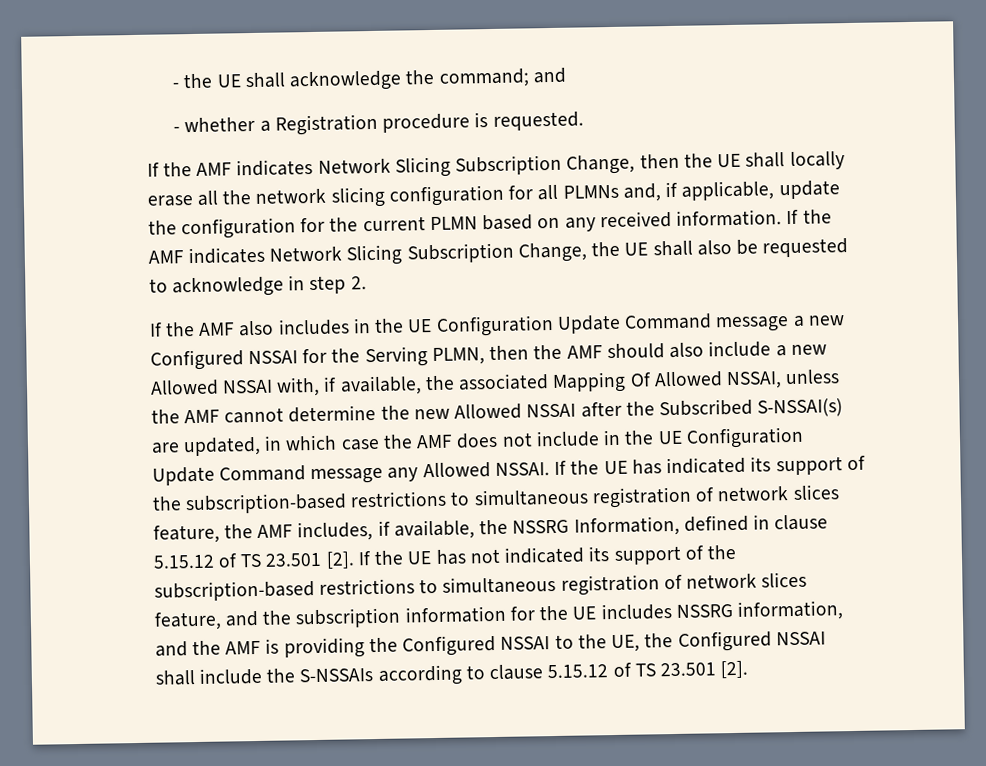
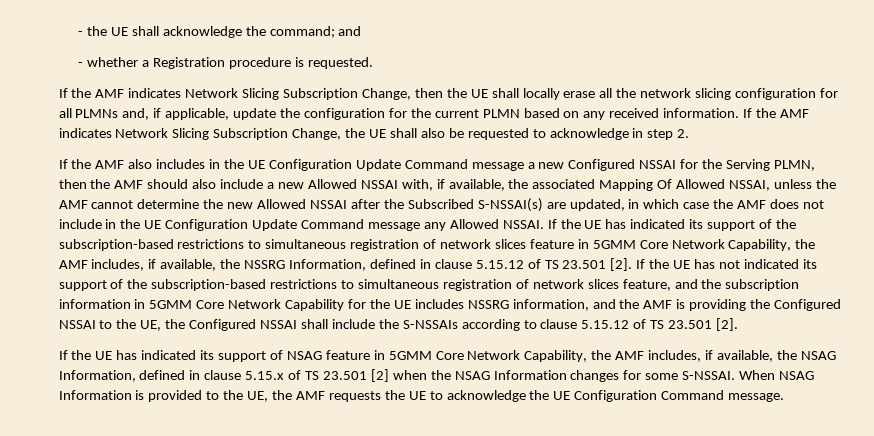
- If the UE has indicated its support of the subscription-based restrictions to simultaneous registration of network slices feature, the AMF includes, if available, the NSSRG Information, defined in clause 5.15.12 of TS 23.501 [2].
+ If the UE has indicated its support of the subscription-based restrictions to simultaneous registration of network slices feature in 5GMM Core Network Capability, the AMF includes, if available, the NSSRG Information, defined in clause 5.15.12 of TS 23.501 [2].
- If the UE has not indicated its support of the subscription-based restrictions to simultaneous registration of network slices feature, and the subscription information for the UE includes NSSRG information, and the AMF is providing the Configured NSSAI to the UE, the Configured NSSAI shall include the S-NSSAIs according to clause 5.15.12 of TS 23.501 [2].
+ If the UE has not indicated its support of the subscription-based restrictions to simultaneous registration of network slices feature, and the subscription information in 5GMM Core Network Capability for the UE includes NSSRG information, and the AMF is providing the Configured NSSAI to the UE, the Configured NSSAI shall include the S-NSSAIs according to clause 5.15.12 of TS 23.501 [2].
+ If the UE has indicated its support of NSAG feature in 5GMM Core Network Capability, the AMF includes, if available, the NSAG Information, defined in clause 5.15.x of TS 23.501 [2] when the NSAG Information changes for some S-NSSAI. When NSAG Information is provided to the UE, the AMF requests the UE to acknowledge the UE Configuration Command message.

